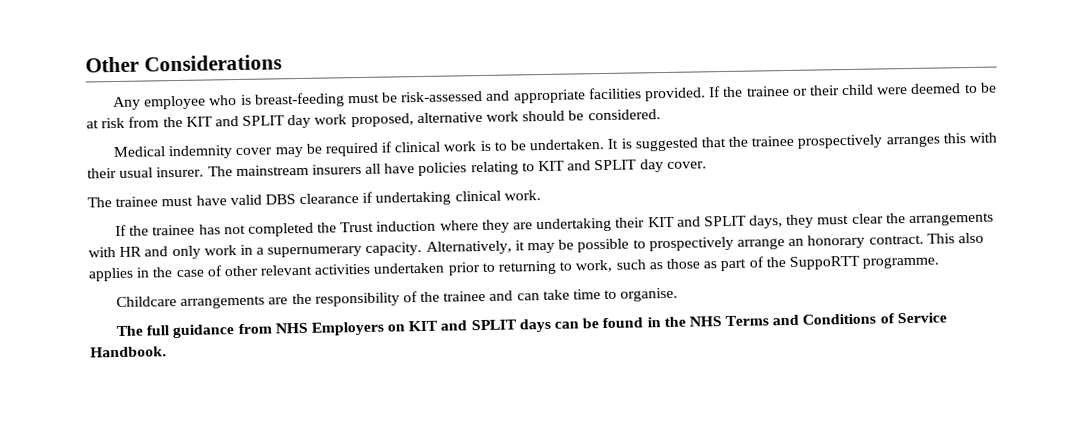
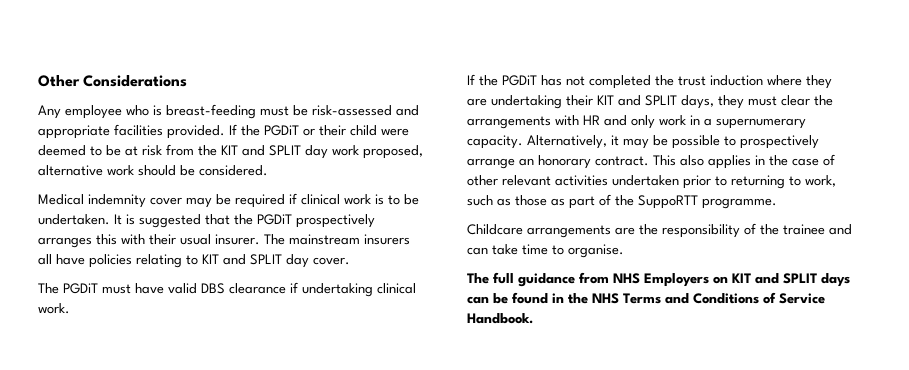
- If the trainee or their child were deemed to be at risk from the KIT and SPLIT day work proposed, alternative work should be considered.
+ If the PGDiT or their child were deemed to be at risk from the KIT and SPLIT day work proposed, alternative work should be considered.
- It is suggested that the trainee prospectively arranges this with their usual insurer.
+ It is suggested that the PGDiT prospectively arranges this with their usual insurer.
- The trainee must have valid DBS clearance if undertaking clinical work.
+ The PGDiT must have valid DBS clearance if undertaking clinical work.
- If the trainee has not completed the Trust induction where they are undertaking their KIT and SPLIT days, they must clear the arrangements with HR and only work in a supernumerary capacity.
+ If the PGDiT has not completed the trust induction where they are undertaking their KIT and SPLIT days, they must clear the arrangements with HR and only work in a supernumerary capacity.

